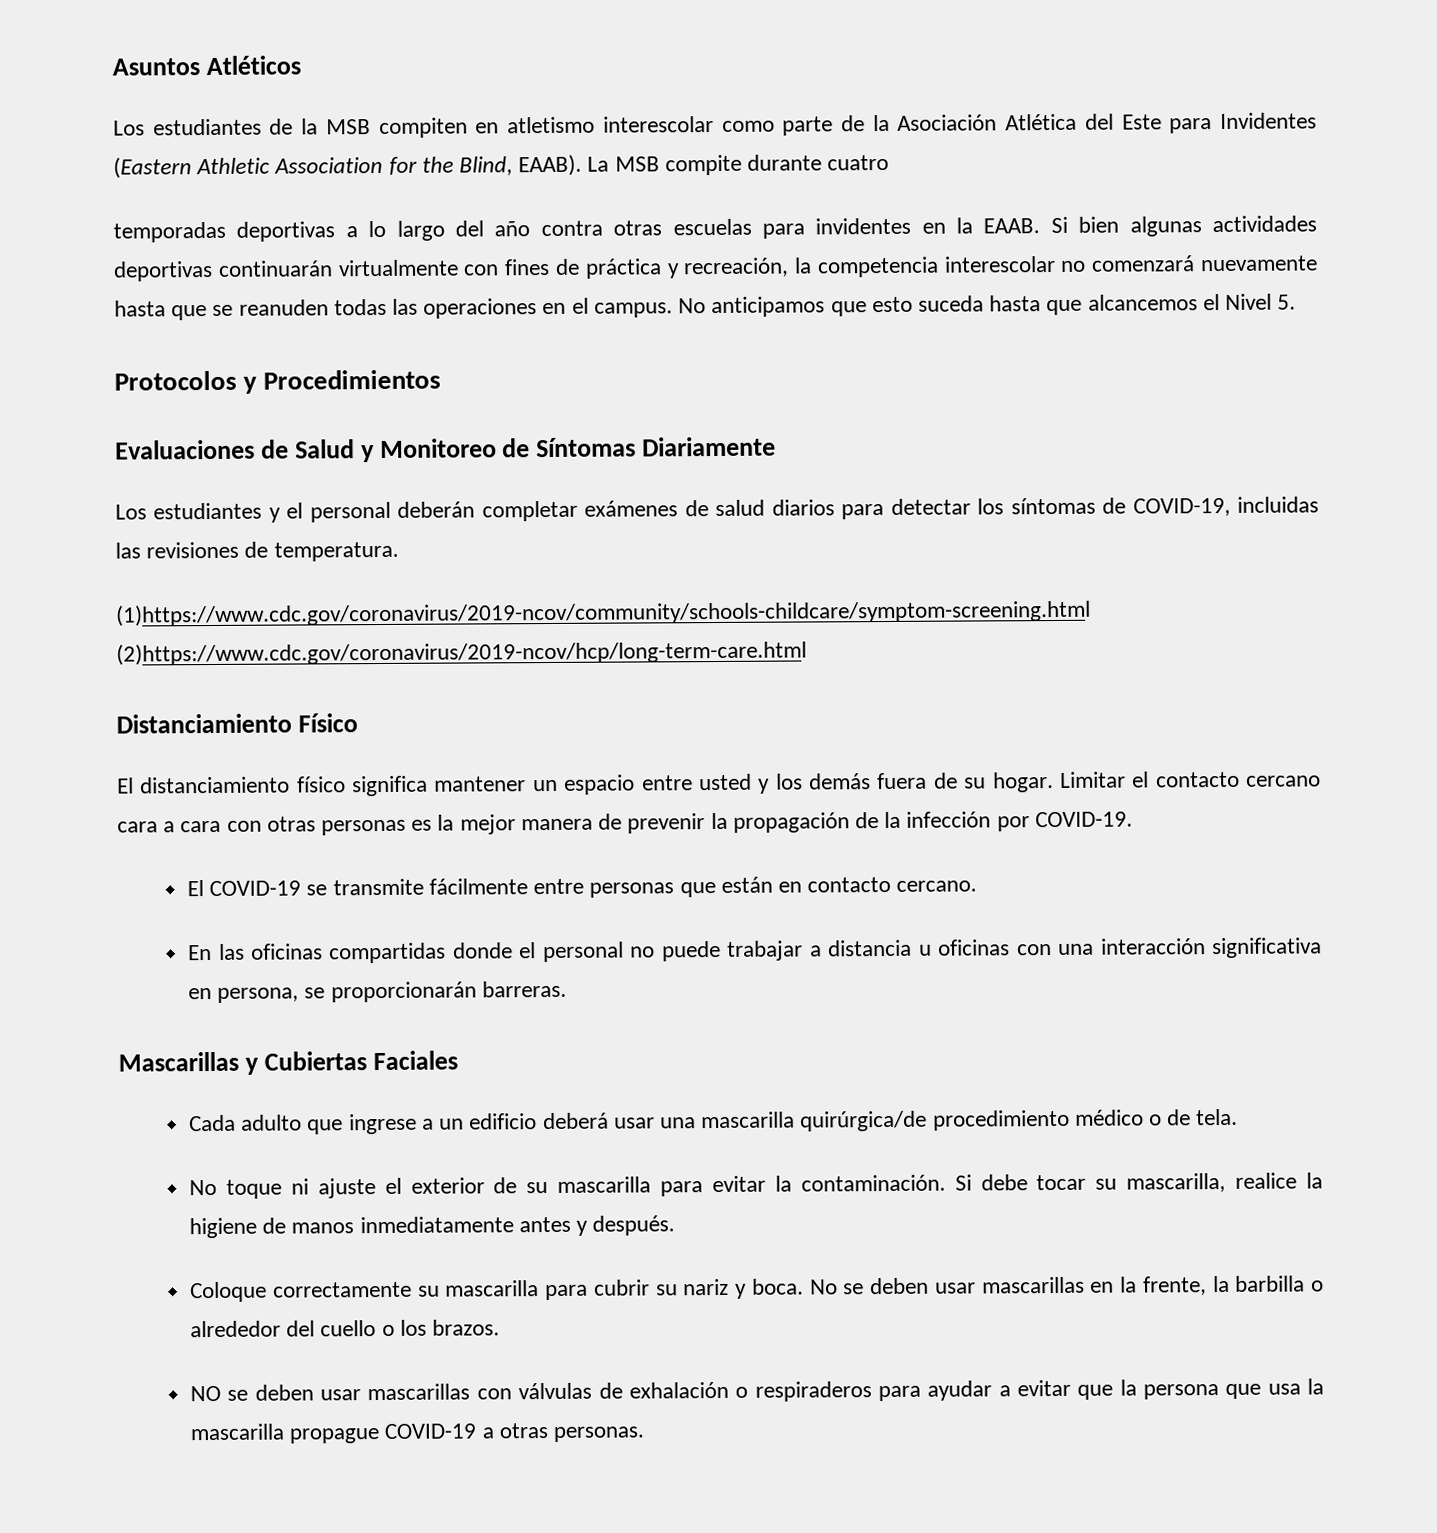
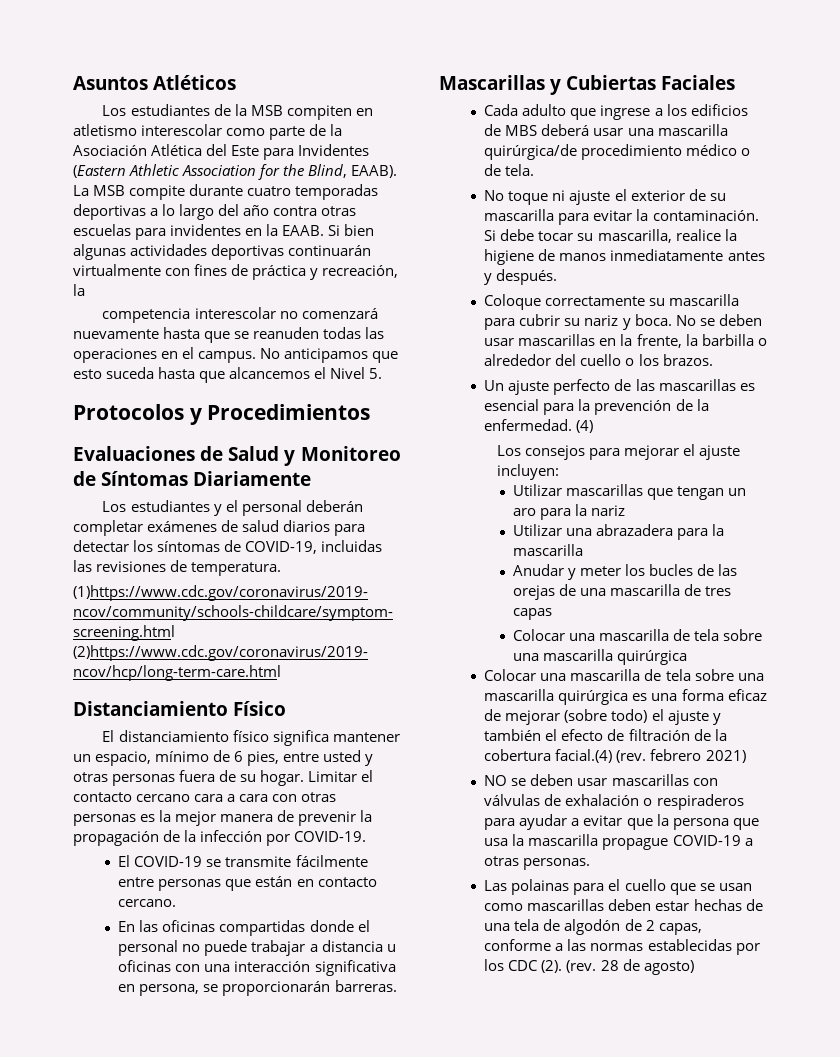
- La MSB compite durante cuatro
- temporadas deportivas a lo largo del año contra otras escuelas para invidentes en la EAAB.
+ La MSB compite durante cuatro temporadas deportivas a lo largo del año contra otras escuelas para invidentes en la EAAB.
- Si bien algunas actividades deportivas continuarán virtualmente con fines de práctica y recreación, la competencia interescolar no comenzará nuevamente hasta que se reanuden todas las operaciones en el campus.
+ Si bien algunas actividades deportivas continuarán virtualmente con fines de práctica y recreación, la
+ competencia interescolar no comenzará nuevamente hasta que se reanuden todas las operaciones en el campus.
- El distanciamiento físico significa mantener un espacio entre usted y los demás fuera de su hogar.
+ El distanciamiento físico significa mantener un espacio, mínimo de 6 pies, entre usted y otras personas fuera de su hogar.
- Cada adulto que ingrese a un edificio deberá usar una mascarilla quirúrgica/de procedimiento médico o de tela.
+ Cada adulto que ingrese a los edificios de MBS deberá usar una mascarilla quirúrgica/de procedimiento médico o de tela.
+ Un ajuste perfecto de las mascarillas es esencial para la prevención de la enfermedad. (4)
+ Los consejos para mejorar el ajuste incluyen:
+ Utilizar mascarillas que tengan un aro para la nariz
+ Utilizar una abrazadera para la mascarilla
+ Anudar y meter los bucles de las orejas de una mascarilla de tres capas
+ Colocar una mascarilla de tela sobre una mascarilla quirúrgica
+ Colocar una mascarilla de tela sobre una mascarilla quirúrgica es una forma eficaz de mejorar (sobre todo) el ajuste y también el efecto de filtración de la cobertura facial.(4) (rev. febrero 2021)
+ Las polainas para el cuello que se usan como mascarillas deben estar hechas de una tela de algodón de 2 capas, conforme a las normas establecidas por los CDC (2). (rev. 28 de agosto)

